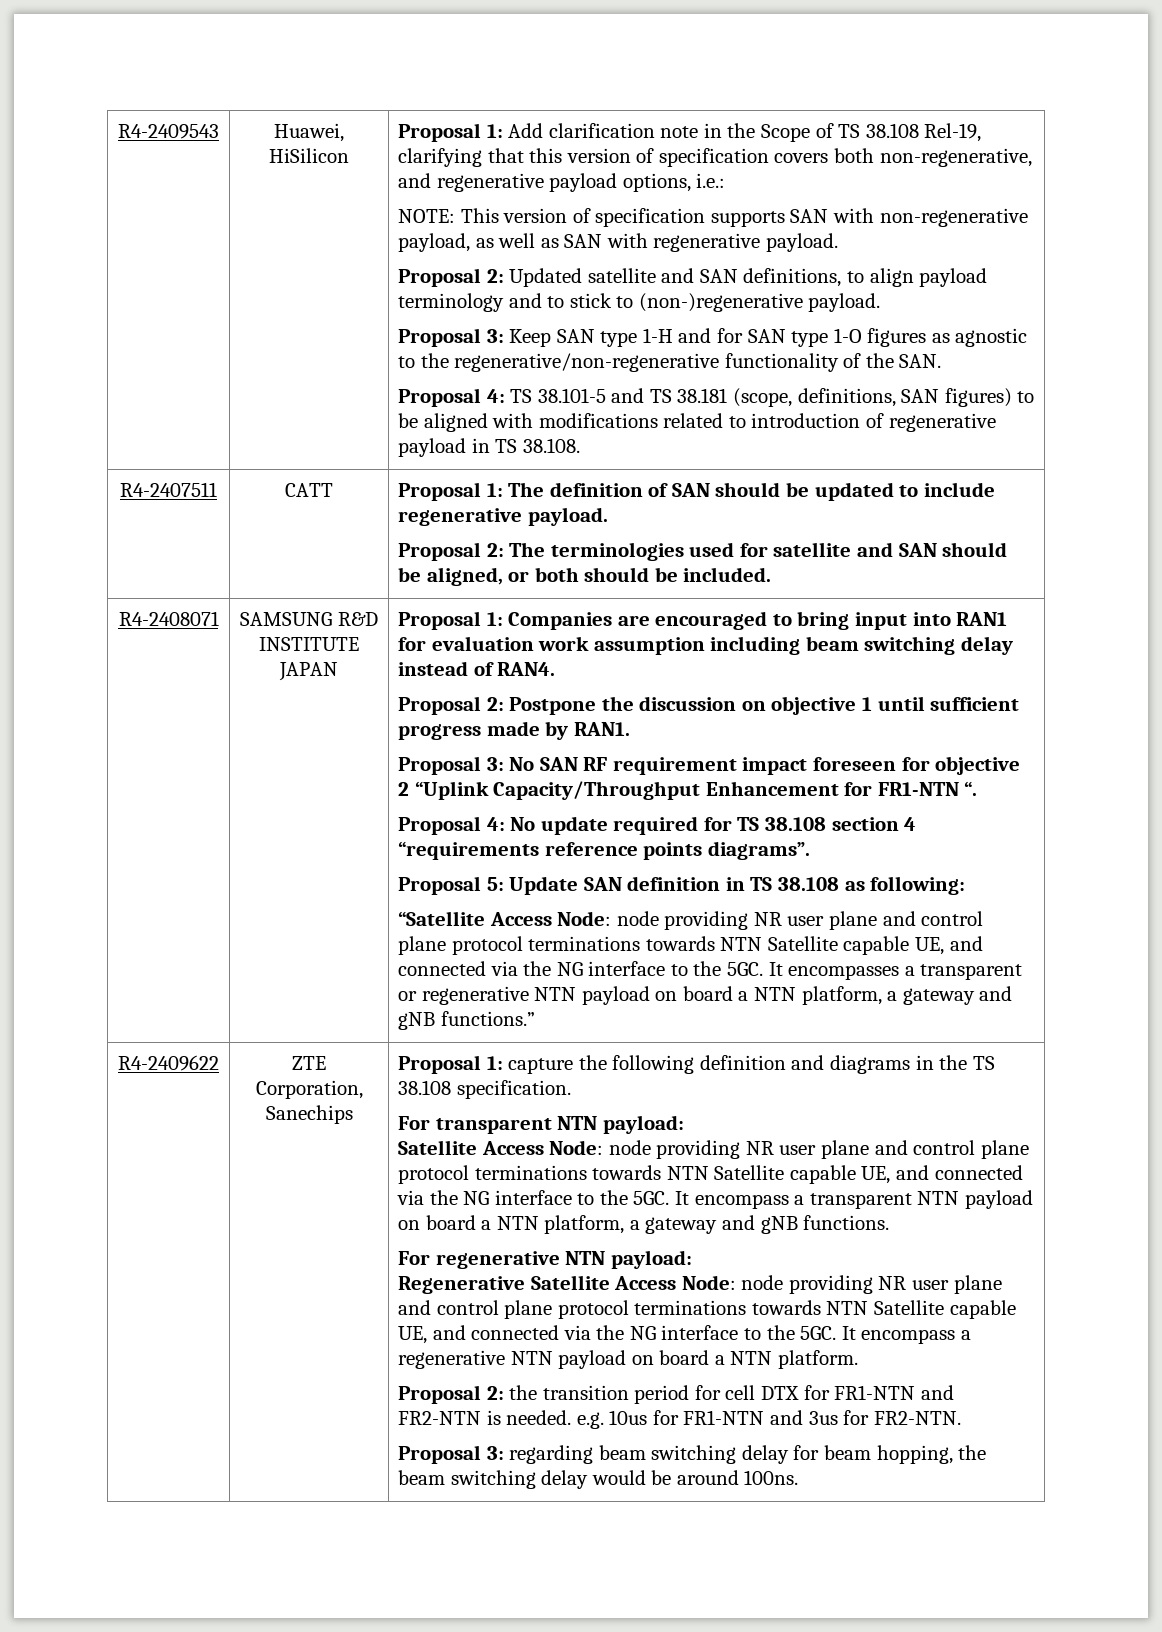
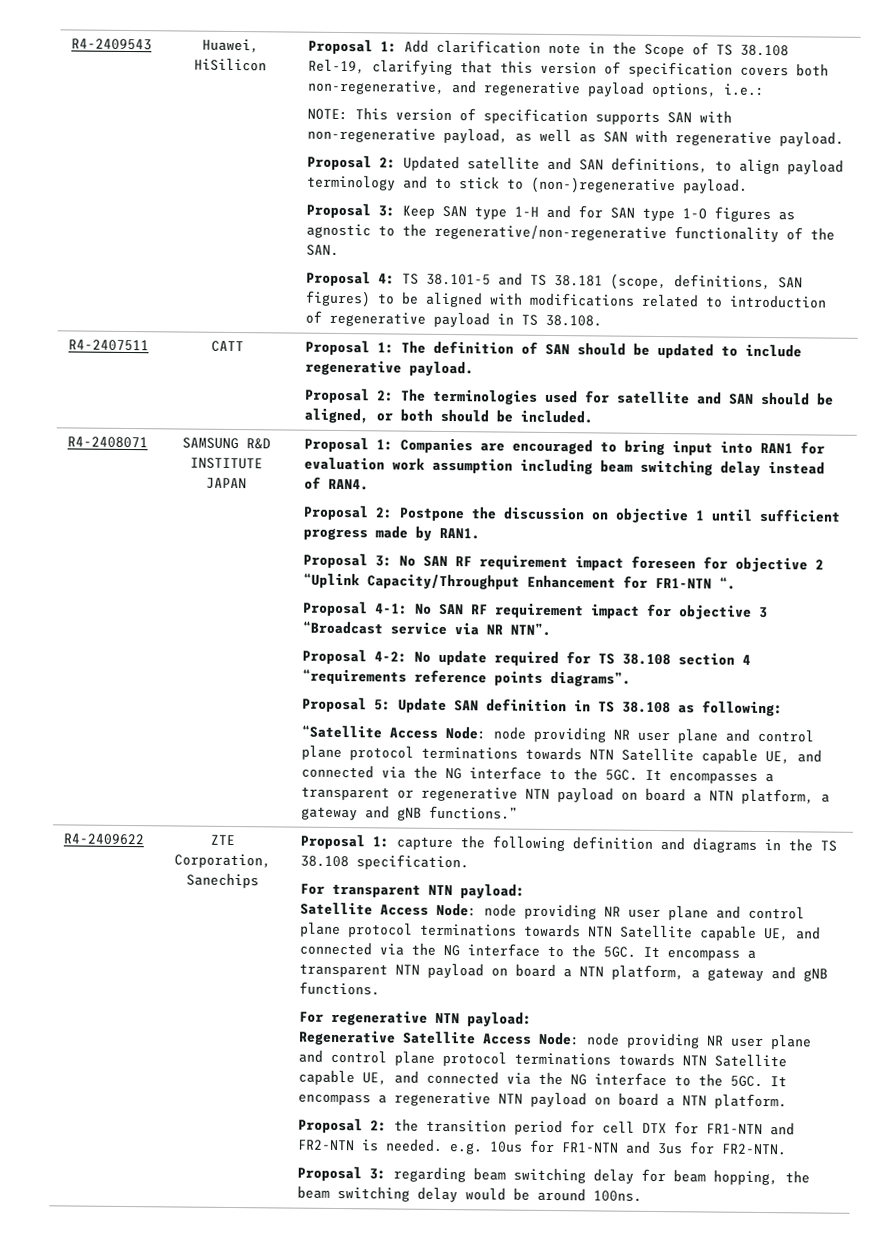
- Proposal 4: No update required for TS 38.108 section 4 “requirements reference points diagrams”.
+ Proposal 4-1: No SAN RF requirement impact for objective 3 “Broadcast service via NR NTN”.
+ Proposal 4-2: No update required for TS 38.108 section 4 “requirements reference points diagrams”.

